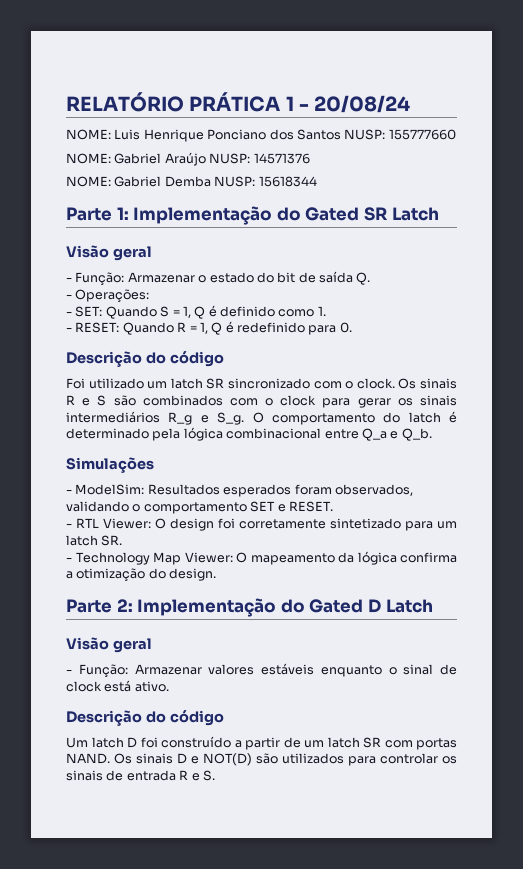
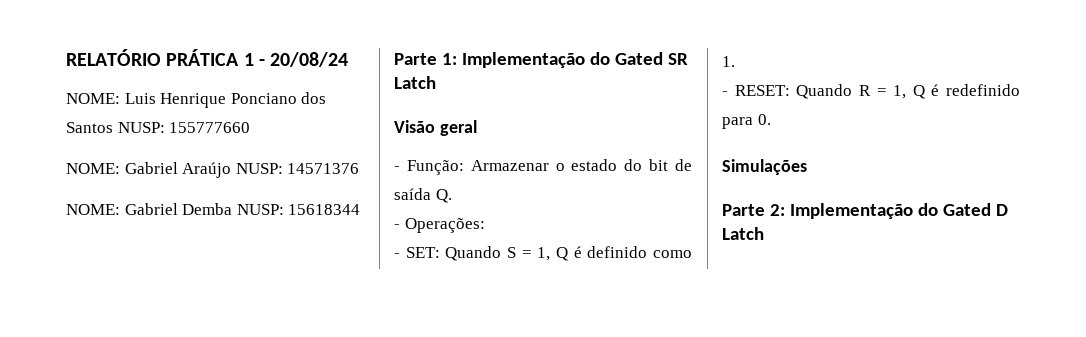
  - RESET: Quando R = 1, Q é redefinido para 0.
- Descrição do código
- Foi utilizado um latch SR sincronizado com o clock. Os sinais R e S são combinados com o clock para gerar os sinais intermediários R_g e S_g. O comportamento do latch é determinado pela lógica combinacional entre Q_a e Q_b.
  Simulações
- - ModelSim: Resultados esperados foram observados, validando o comportamento SET e RESET.
- - RTL Viewer: O design foi corretamente sintetizado para um latch SR.
- - Technology Map Viewer: O mapeamento da lógica confirma a otimização do design.
  Parte 2: Implementação do Gated D Latch
- Visão geral
- - Função: Armazenar valores estáveis enquanto o sinal de clock está ativo.
- Descrição do código
- Um latch D foi construído a partir de um latch SR com portas NAND. Os sinais D e NOT(D) são utilizados para controlar os sinais de entrada R e S.

